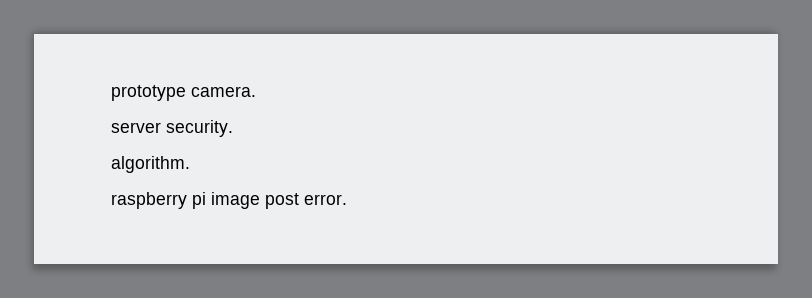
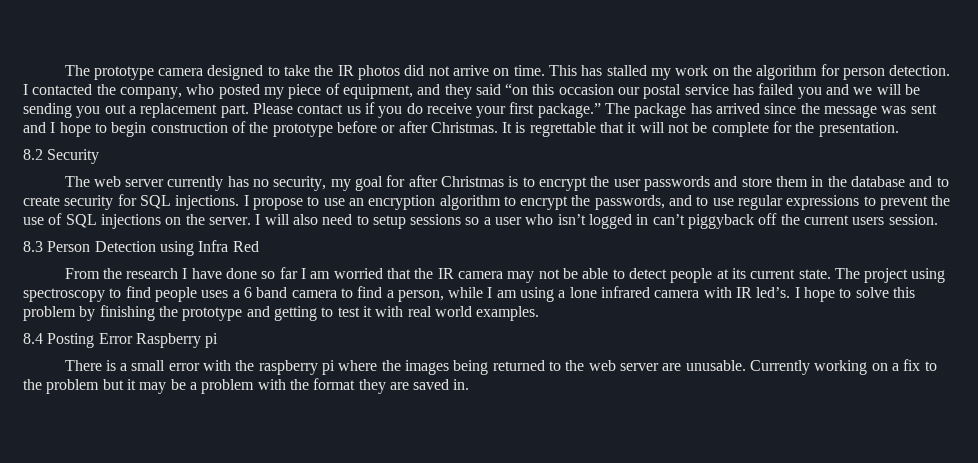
- prototype camera.
- server security.
- algorithm.
- raspberry pi image post error.
+ The prototype camera designed to take the IR photos did not arrive on time. This has stalled my work on the algorithm for person detection. I contacted the company, who posted my piece of equipment, and they said “on this occasion our postal service has failed you and we will be sending you out a replacement part. Please contact us if you do receive your first package.” The package has arrived since the message was sent and I hope to begin construction of the prototype before or after Christmas. It is regrettable that it will not be complete for the presentation.
+ 8.2 Security
+ The web server currently has no security, my goal for after Christmas is to encrypt the user passwords and store them in the database and to create security for SQL injections. I propose to use an encryption algorithm to encrypt the passwords, and to use regular expressions to prevent the use of SQL injections on the server. I will also need to setup sessions so a user who isn’t logged in can’t piggyback off the current users session.
+ 8.3 Person Detection using Infra Red
+ From the research I have done so far I am worried that the IR camera may not be able to detect people at its current state. The project using spectroscopy to find people uses a 6 band camera to find a person, while I am using a lone infrared camera with IR led’s. I hope to solve this problem by finishing the prototype and getting to test it with real world examples.
+ 8.4 Posting Error Raspberry pi
+ There is a small error with the raspberry pi where the images being returned to the web server are unusable. Currently working on a fix to the problem but it may be a problem with the format they are saved in.

